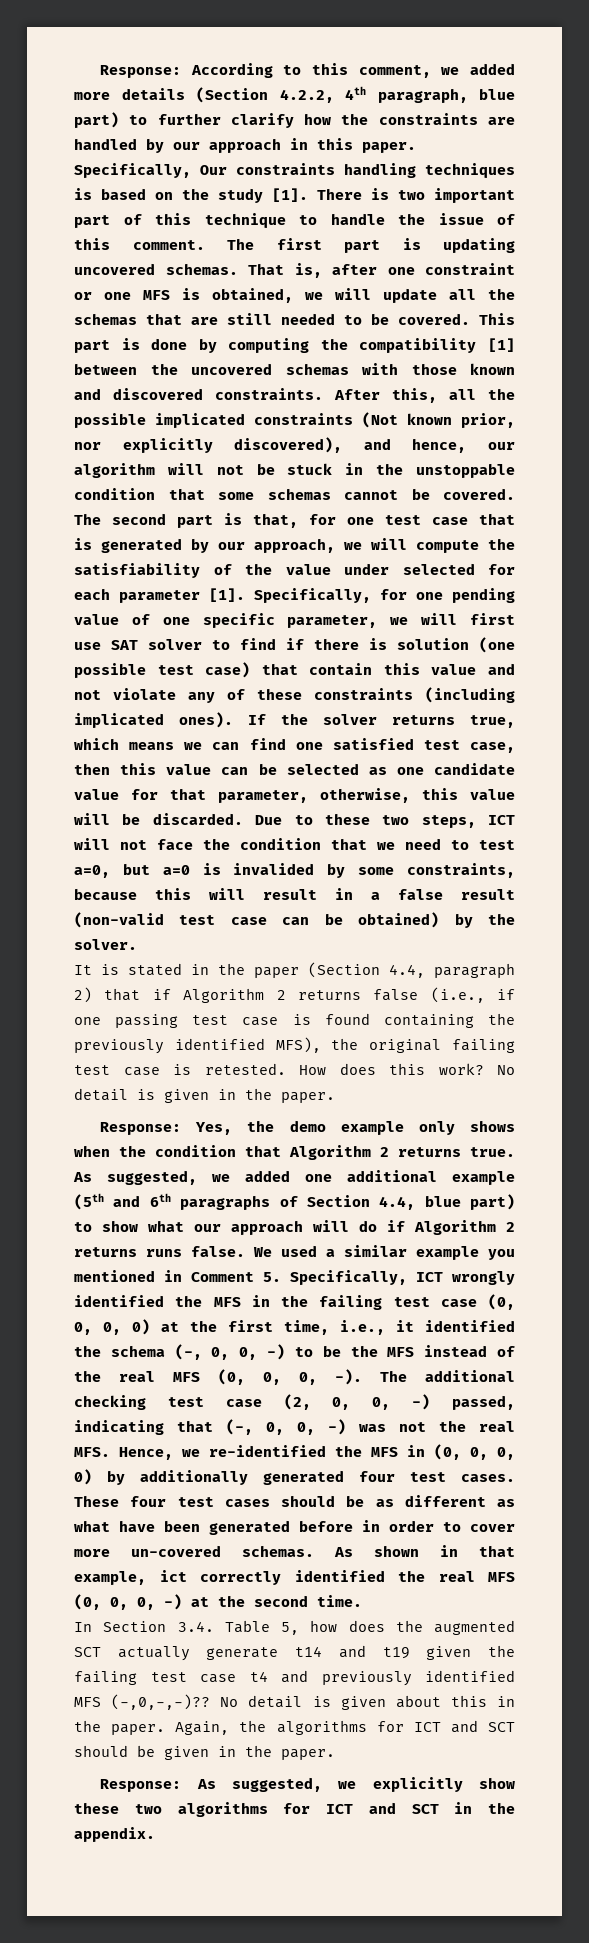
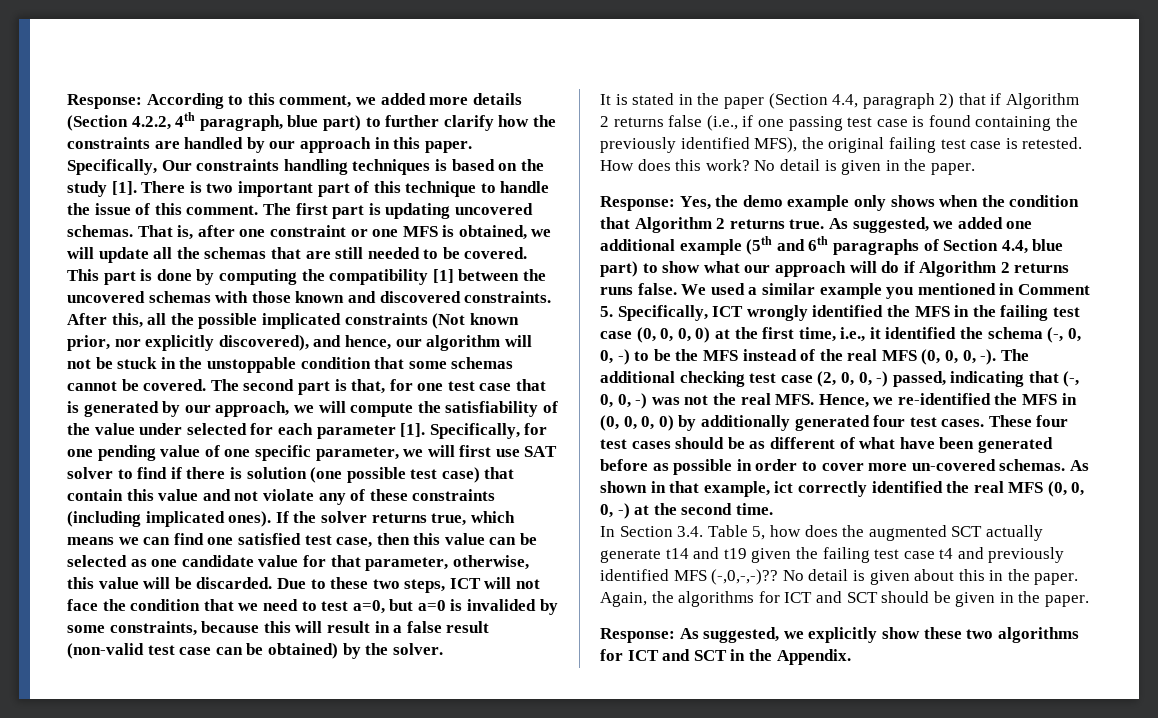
- These four test cases should be as different as what have been generated before in order to cover more un-covered schemas.
+ These four test cases should be as different of what have been generated before as possible in order to cover more un-covered schemas.
- Response: As suggested, we explicitly show these two algorithms for ICT and SCT in the appendix.
+ Response: As suggested, we explicitly show these two algorithms for ICT and SCT in the Appendix.

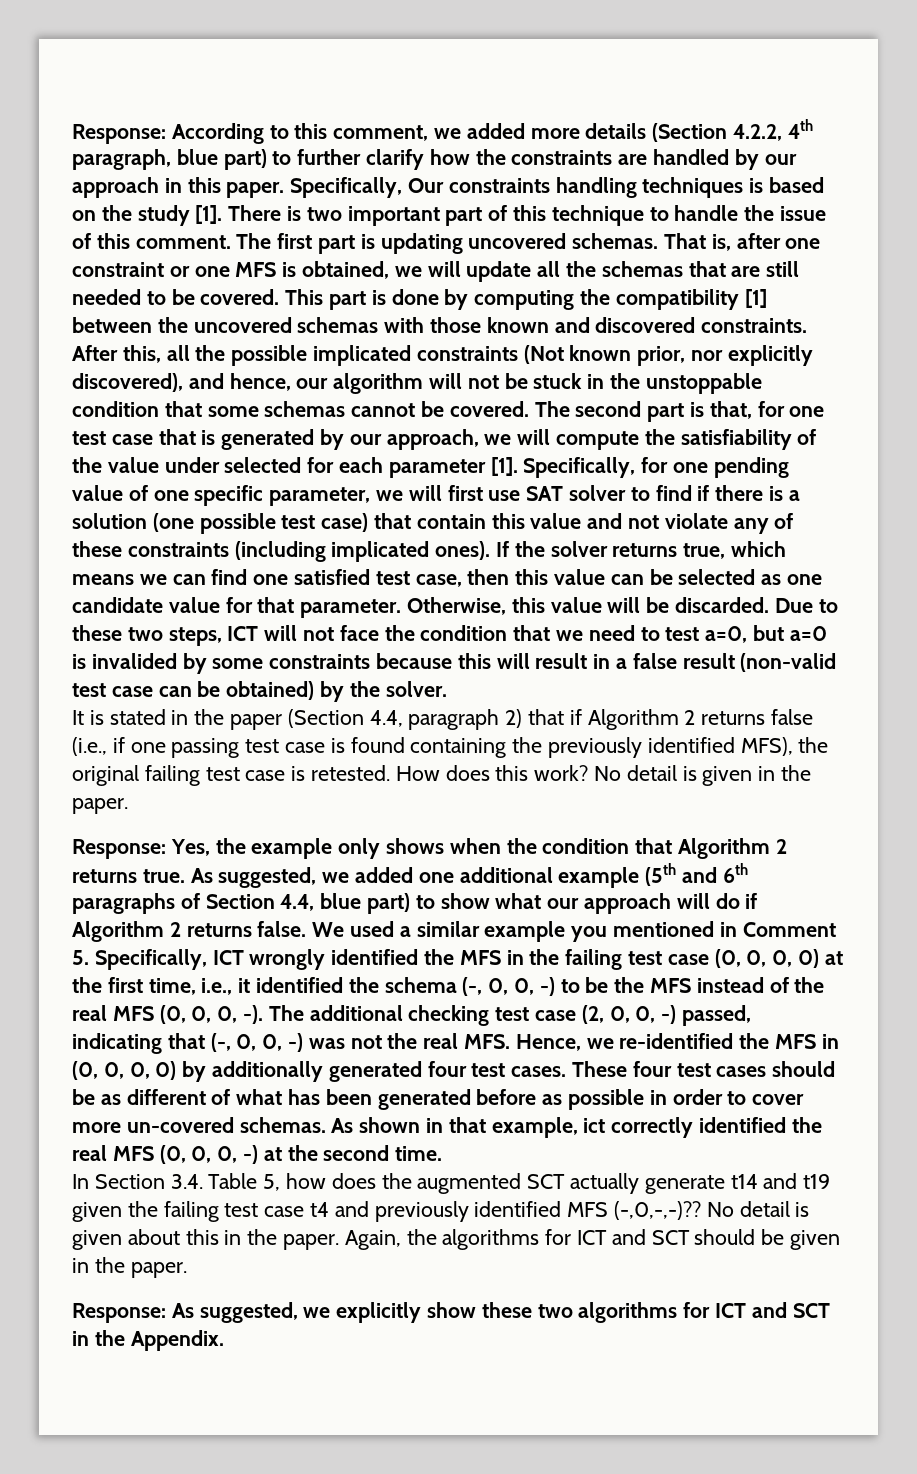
- Specifically, for one pending value of one specific parameter, we will first use SAT solver to find if there is solution (one possible test case) that contain this value and not violate any of these constraints (including implicated ones).
+ Specifically, for one pending value of one specific parameter, we will first use SAT solver to find if there is a solution (one possible test case) that contain this value and not violate any of these constraints (including implicated ones).
- If the solver returns true, which means we can find one satisfied test case, then this value can be selected as one candidate value for that parameter, otherwise, this value will be discarded.
+ If the solver returns true, which means we can find one satisfied test case, then this value can be selected as one candidate value for that parameter. Otherwise, this value will be discarded.
- Due to these two steps, ICT will not face the condition that we need to test a=0, but a=0 is invalided by some constraints, because this will result in a false result (non-valid test case can be obtained) by the solver.
+ Due to these two steps, ICT will not face the condition that we need to test a=0, but a=0 is invalided by some constraints because this will result in a false result (non-valid test case can be obtained) by the solver.
- Response: Yes, the demo example only shows when the condition that Algorithm 2 returns true.
+ Response: Yes, the example only shows when the condition that Algorithm 2 returns true.
- As suggested, we added one additional example (5th and 6th paragraphs of Section 4.4, blue part) to show what our approach will do if Algorithm 2 returns runs false.
+ As suggested, we added one additional example (5th and 6th paragraphs of Section 4.4, blue part) to show what our approach will do if Algorithm 2 returns false.
- These four test cases should be as different of what have been generated before as possible in order to cover more un-covered schemas.
+ These four test cases should be as different of what has been generated before as possible in order to cover more un-covered schemas.

